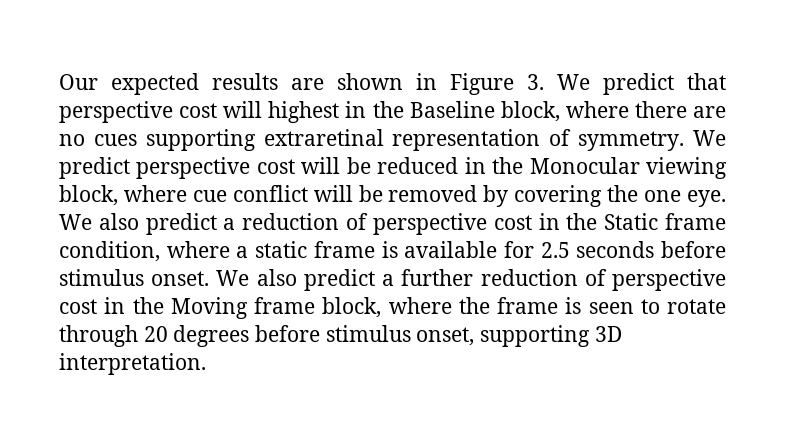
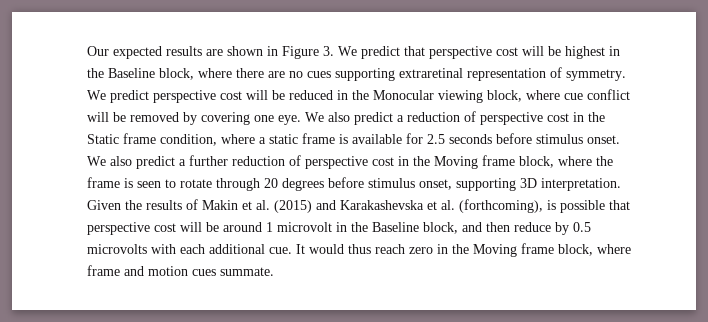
- Our expected results are shown in Figure 3. We predict that perspective cost will highest in the Baseline block, where there are no cues supporting extraretinal representation of symmetry.
+ Our expected results are shown in Figure 3. We predict that perspective cost will be highest in the Baseline block, where there are no cues supporting extraretinal representation of symmetry.
- We predict perspective cost will be reduced in the Monocular viewing block, where cue conflict will be removed by covering the one eye.
+ We predict perspective cost will be reduced in the Monocular viewing block, where cue conflict will be removed by covering one eye.
+ Given the results of Makin et al. (2015) and Karakashevska et al. (forthcoming), is possible that perspective cost will be around 1 microvolt in the Baseline block, and then reduce by 0.5 microvolts with each additional cue. It would thus reach zero in the Moving frame block, where frame and motion cues summate.

